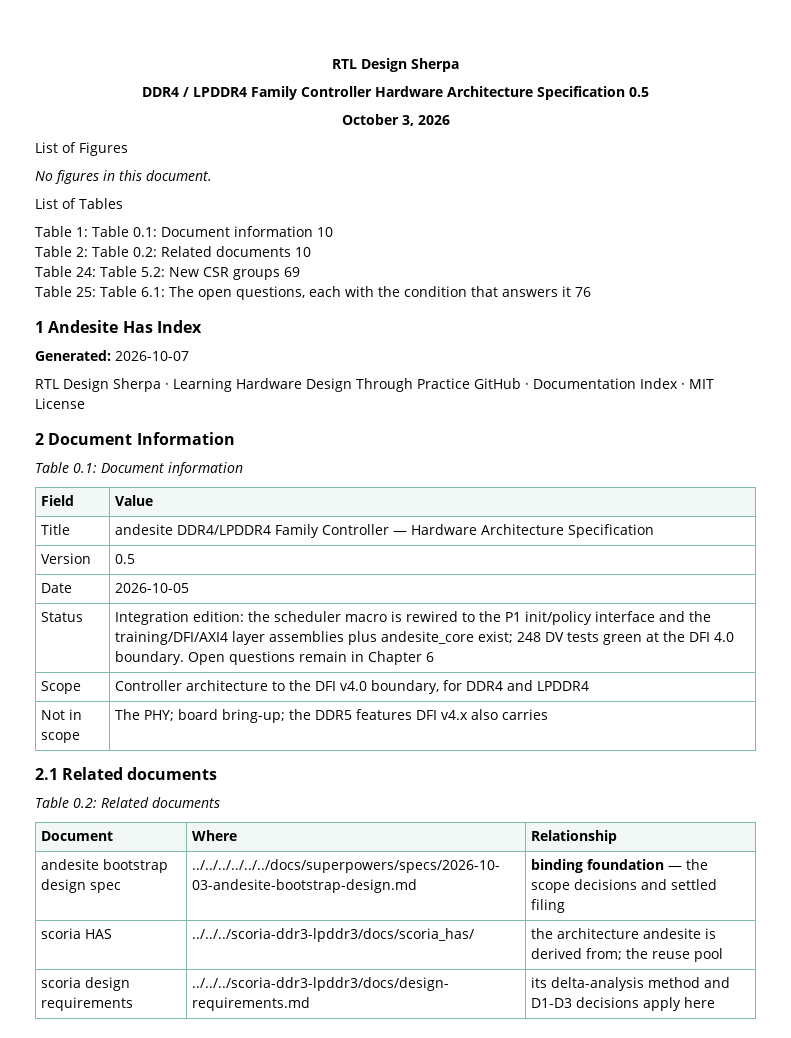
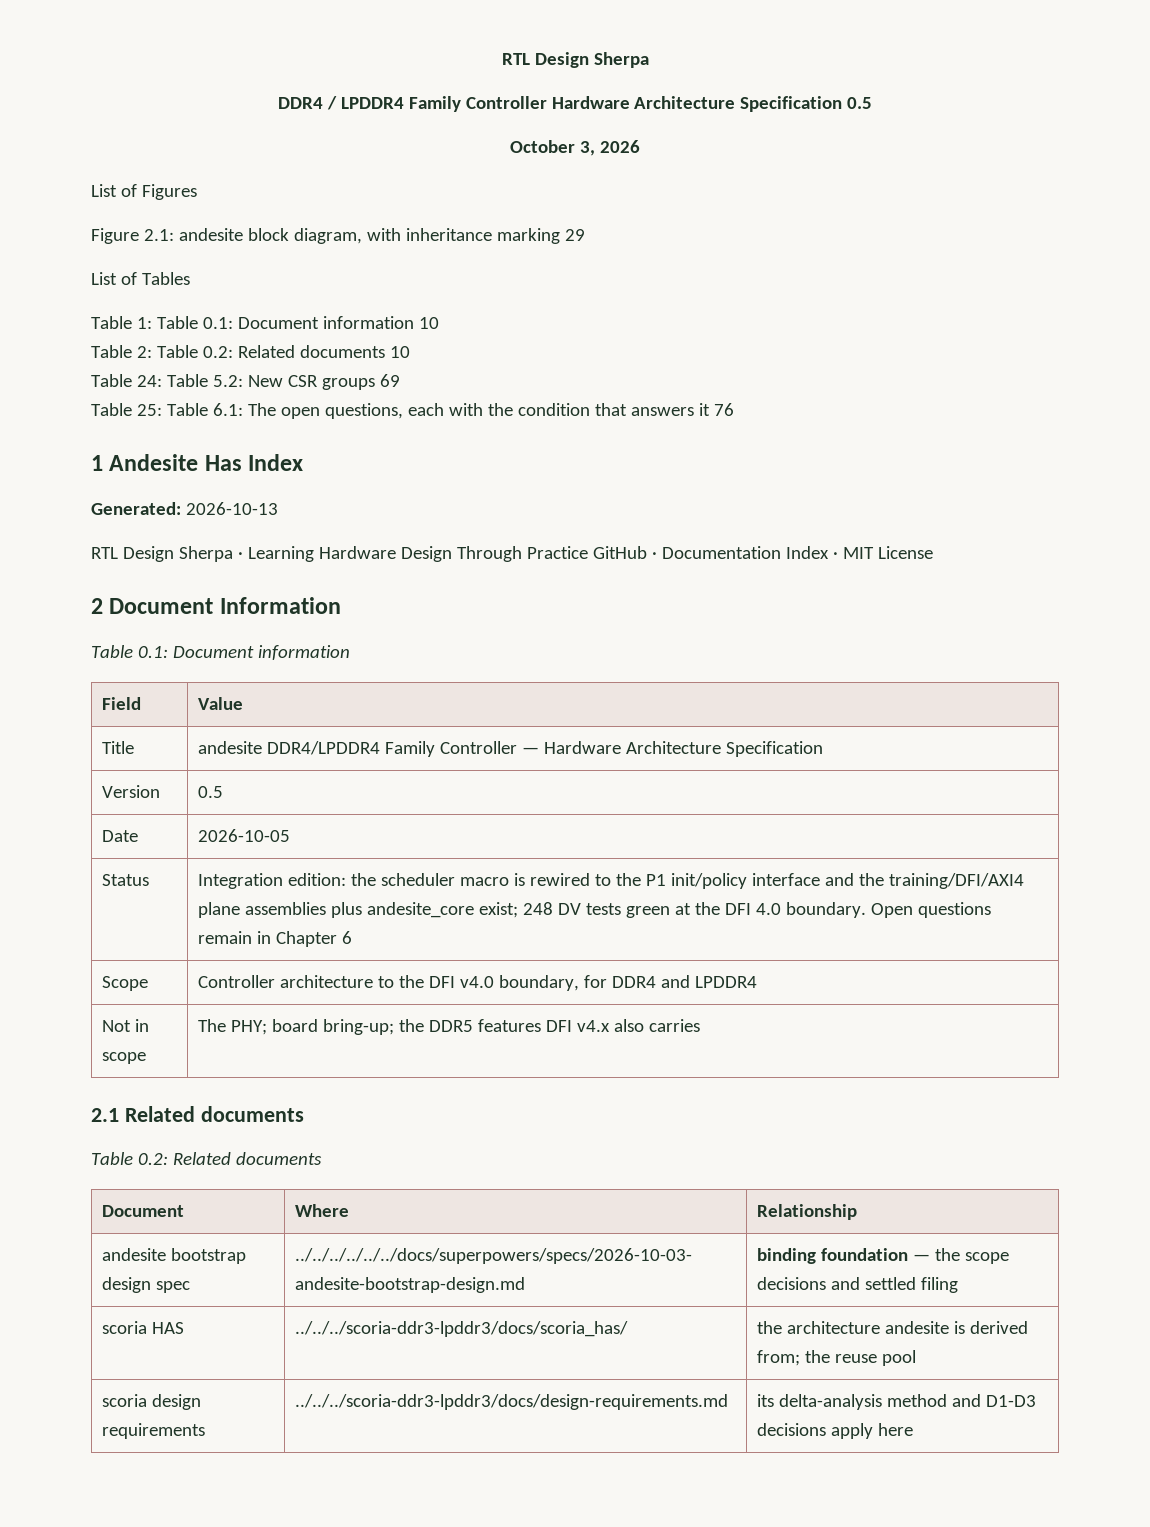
- No figures in this document.
+ Figure 2.1: andesite block diagram, with inheritance marking 29
- Generated: 2026-10-07
+ Generated: 2026-10-13
- Status | Integration edition: the scheduler macro is rewired to the P1 init/policy interface and the training/DFI/AXI4 layer assemblies plus andesite_core exist; 248 DV tests green at the DFI 4.0 boundary. Open questions remain in Chapter 6
+ Status | Integration edition: the scheduler macro is rewired to the P1 init/policy interface and the training/DFI/AXI4 plane assemblies plus andesite_core exist; 248 DV tests green at the DFI 4.0 boundary. Open questions remain in Chapter 6

